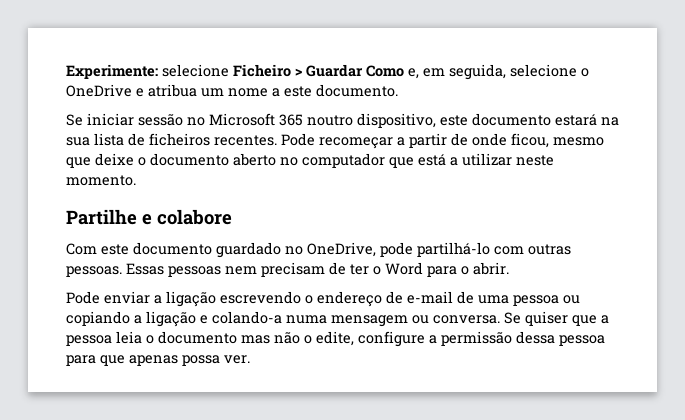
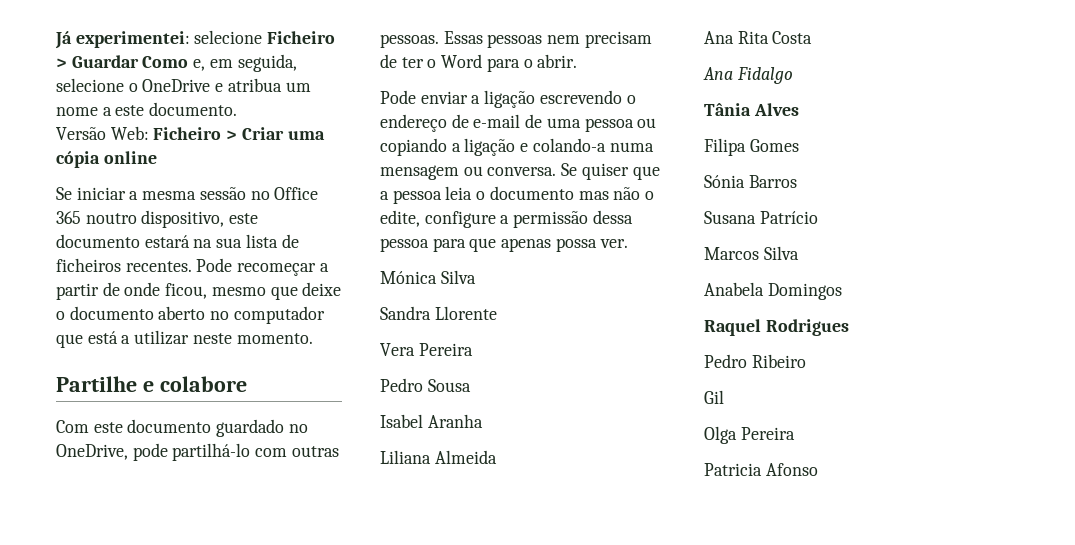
- Experimente: selecione Ficheiro > Guardar Como e, em seguida, selecione o OneDrive e atribua um nome a este documento.
+ Já experimentei: selecione Ficheiro > Guardar Como e, em seguida, selecione o OneDrive e atribua um nome a este documento.
+ Versão Web: Ficheiro > Criar uma cópia online
- Se iniciar sessão no Microsoft 365 noutro dispositivo, este documento estará na sua lista de ficheiros recentes.
+ Se iniciar a mesma sessão no Office 365 noutro dispositivo, este documento estará na sua lista de ficheiros recentes.
+ Mónica Silva
+ Sandra Llorente
+ Vera Pereira
+ Pedro Sousa
+ Isabel Aranha
+ Liliana Almeida
+ Ana Rita Costa
+ Ana Fidalgo
+ Tânia Alves
+ Filipa Gomes
+ Sónia Barros
+ Susana Patrício
+ Marcos Silva
+ Anabela Domingos
+ Raquel Rodrigues
+ Pedro Ribeiro
+ Gil
+ Olga Pereira
+ Patricia Afonso

